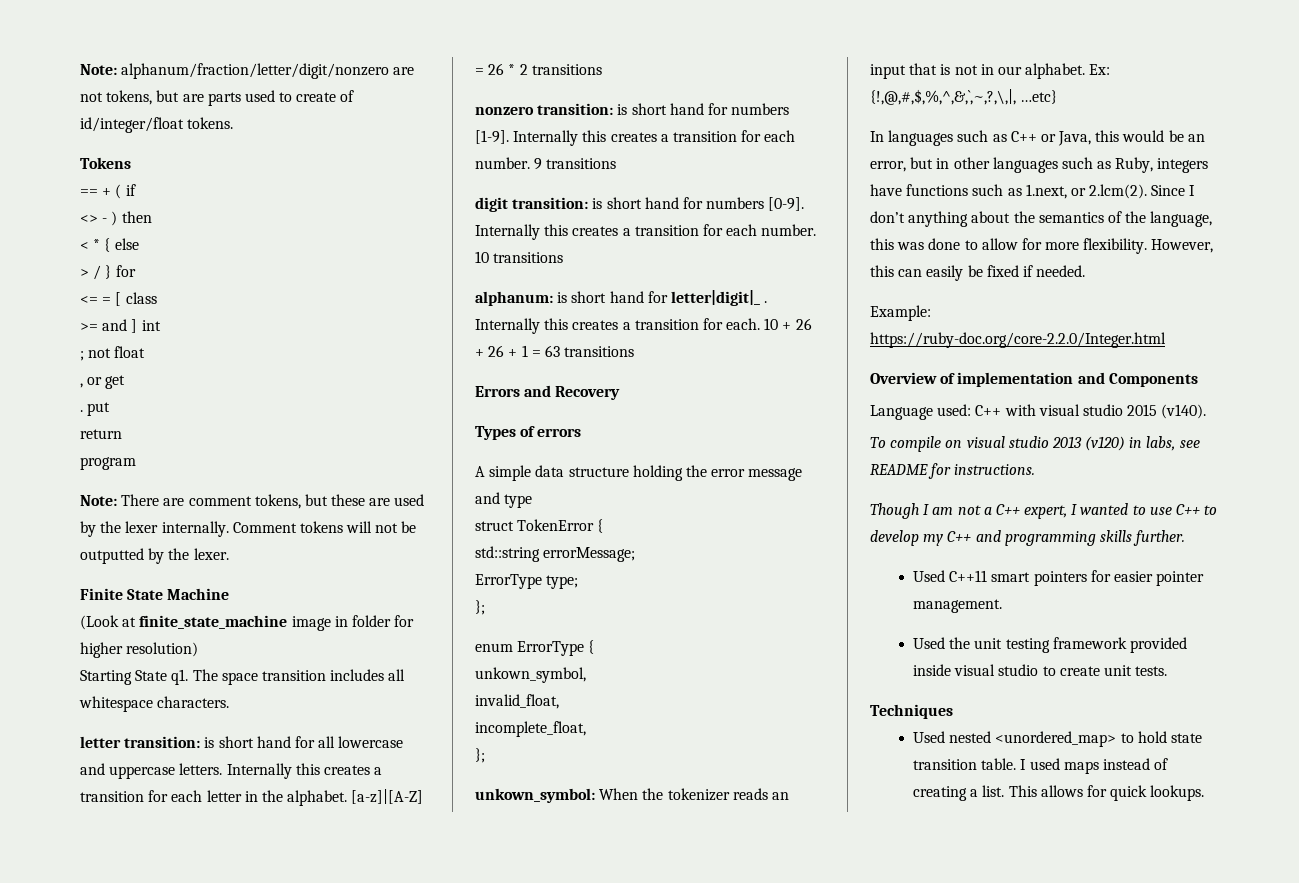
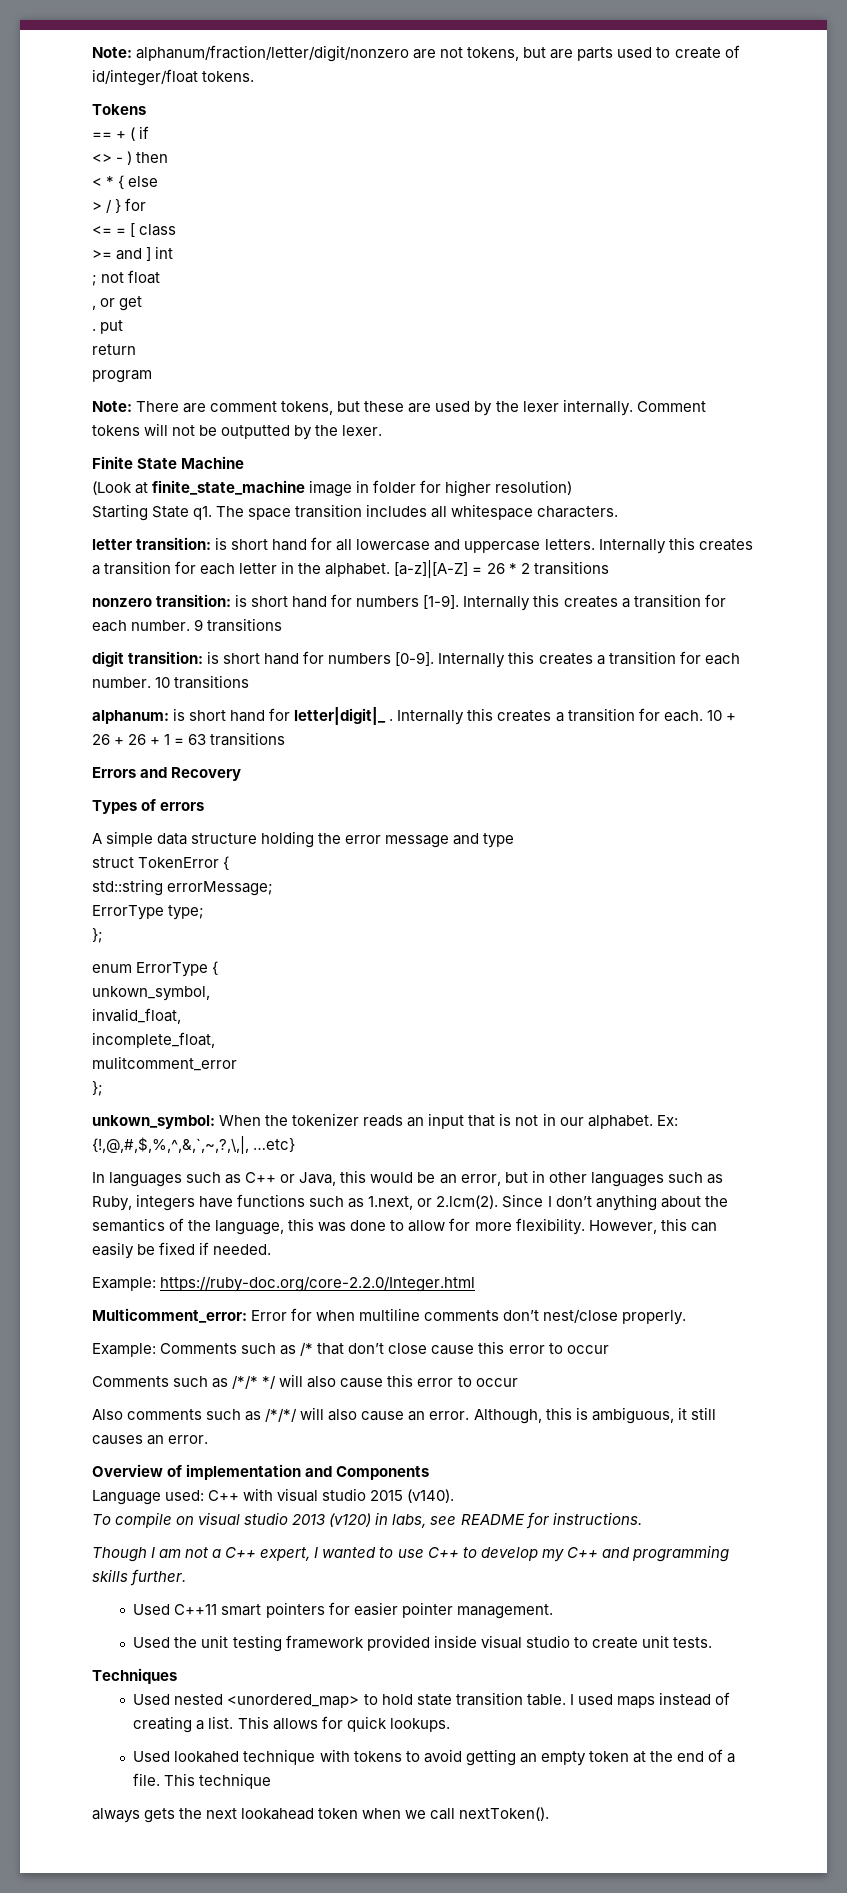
+ mulitcomment_error
+ Multicomment_error: Error for when multiline comments don’t nest/close properly.
+ Example: Comments such as /* that don’t close cause this error to occur
+ Comments such as /*/* */ will also cause this error to occur
+ Also comments such as /*/*/ will also cause an error. Although, this is ambiguous, it still causes an error.
+ Used lookahed technique with tokens to avoid getting an empty token at the end of a file. This technique
+ always gets the next lookahead token when we call nextToken().

